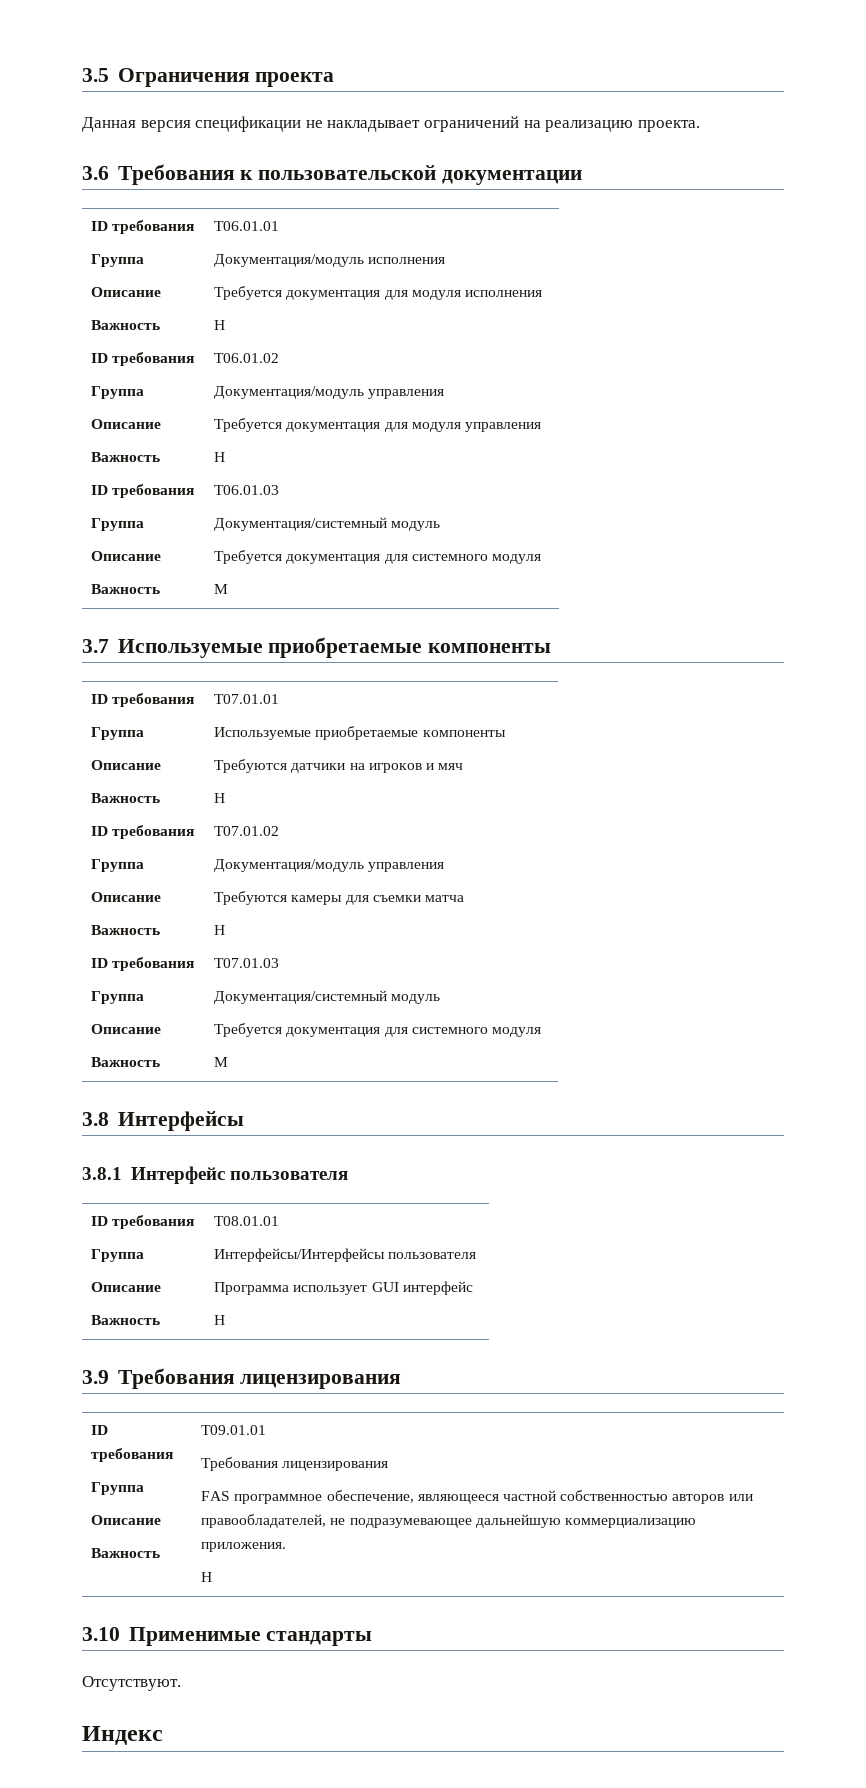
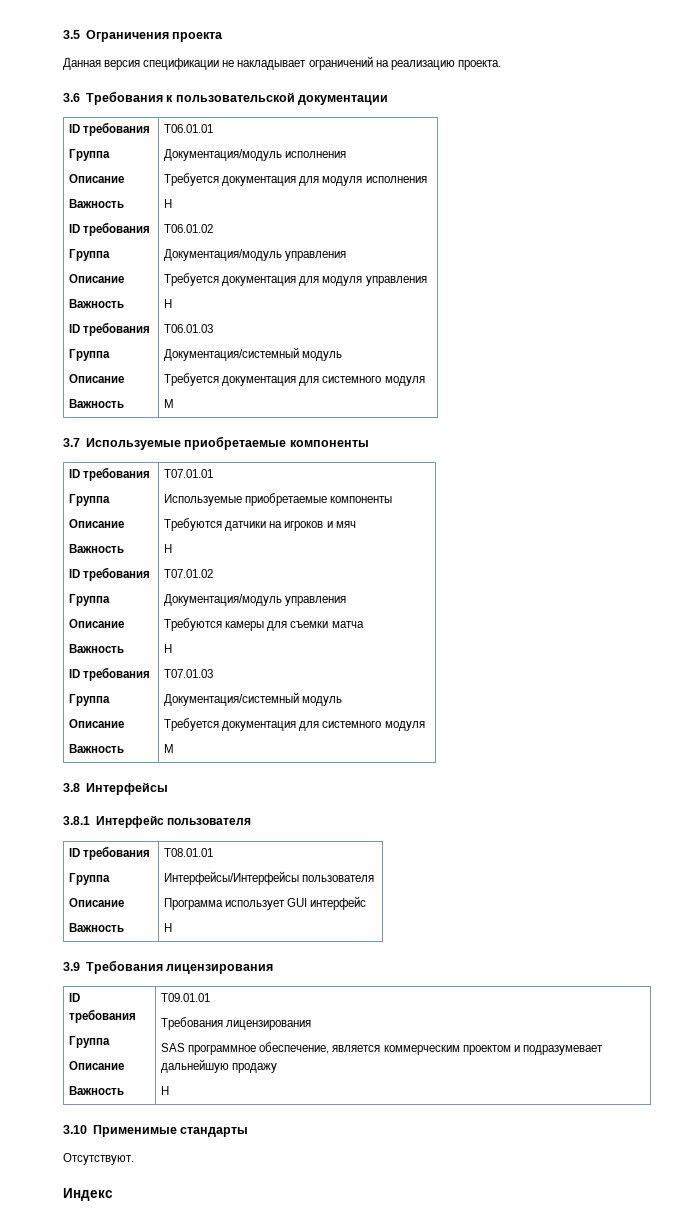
  3.9 Требования лицензирования
  ID требования
  Группа
  Описание
  Важность | Т09.01.01
  Требования лицензирования
- FAS программное обеспечение, являющееся частной собственностью авторов или правообладателей, не подразумевающее дальнейшую коммерциализацию приложения.
+ SAS программное обеспечение, является коммерческим проектом и подразумевает дальнейшую продажу

